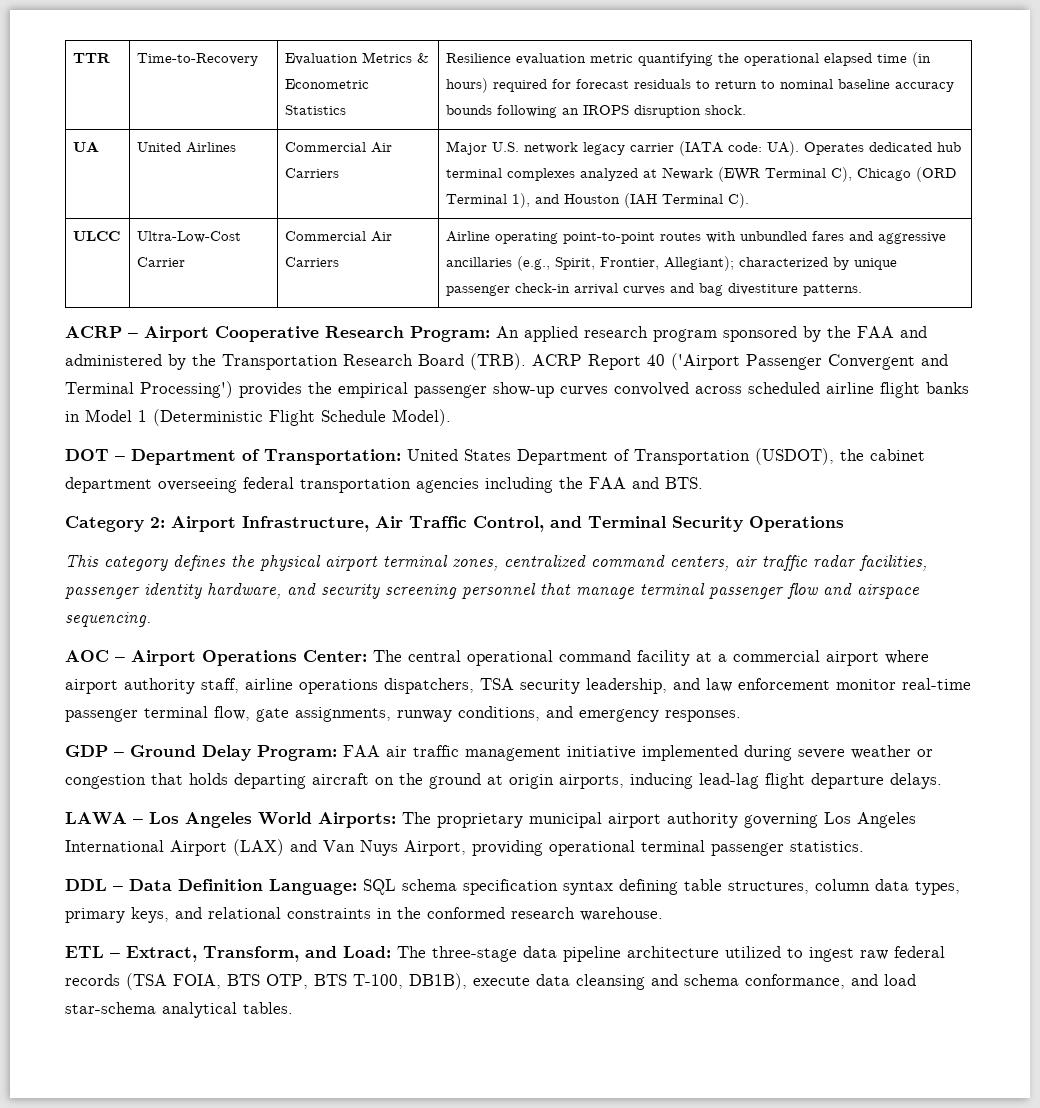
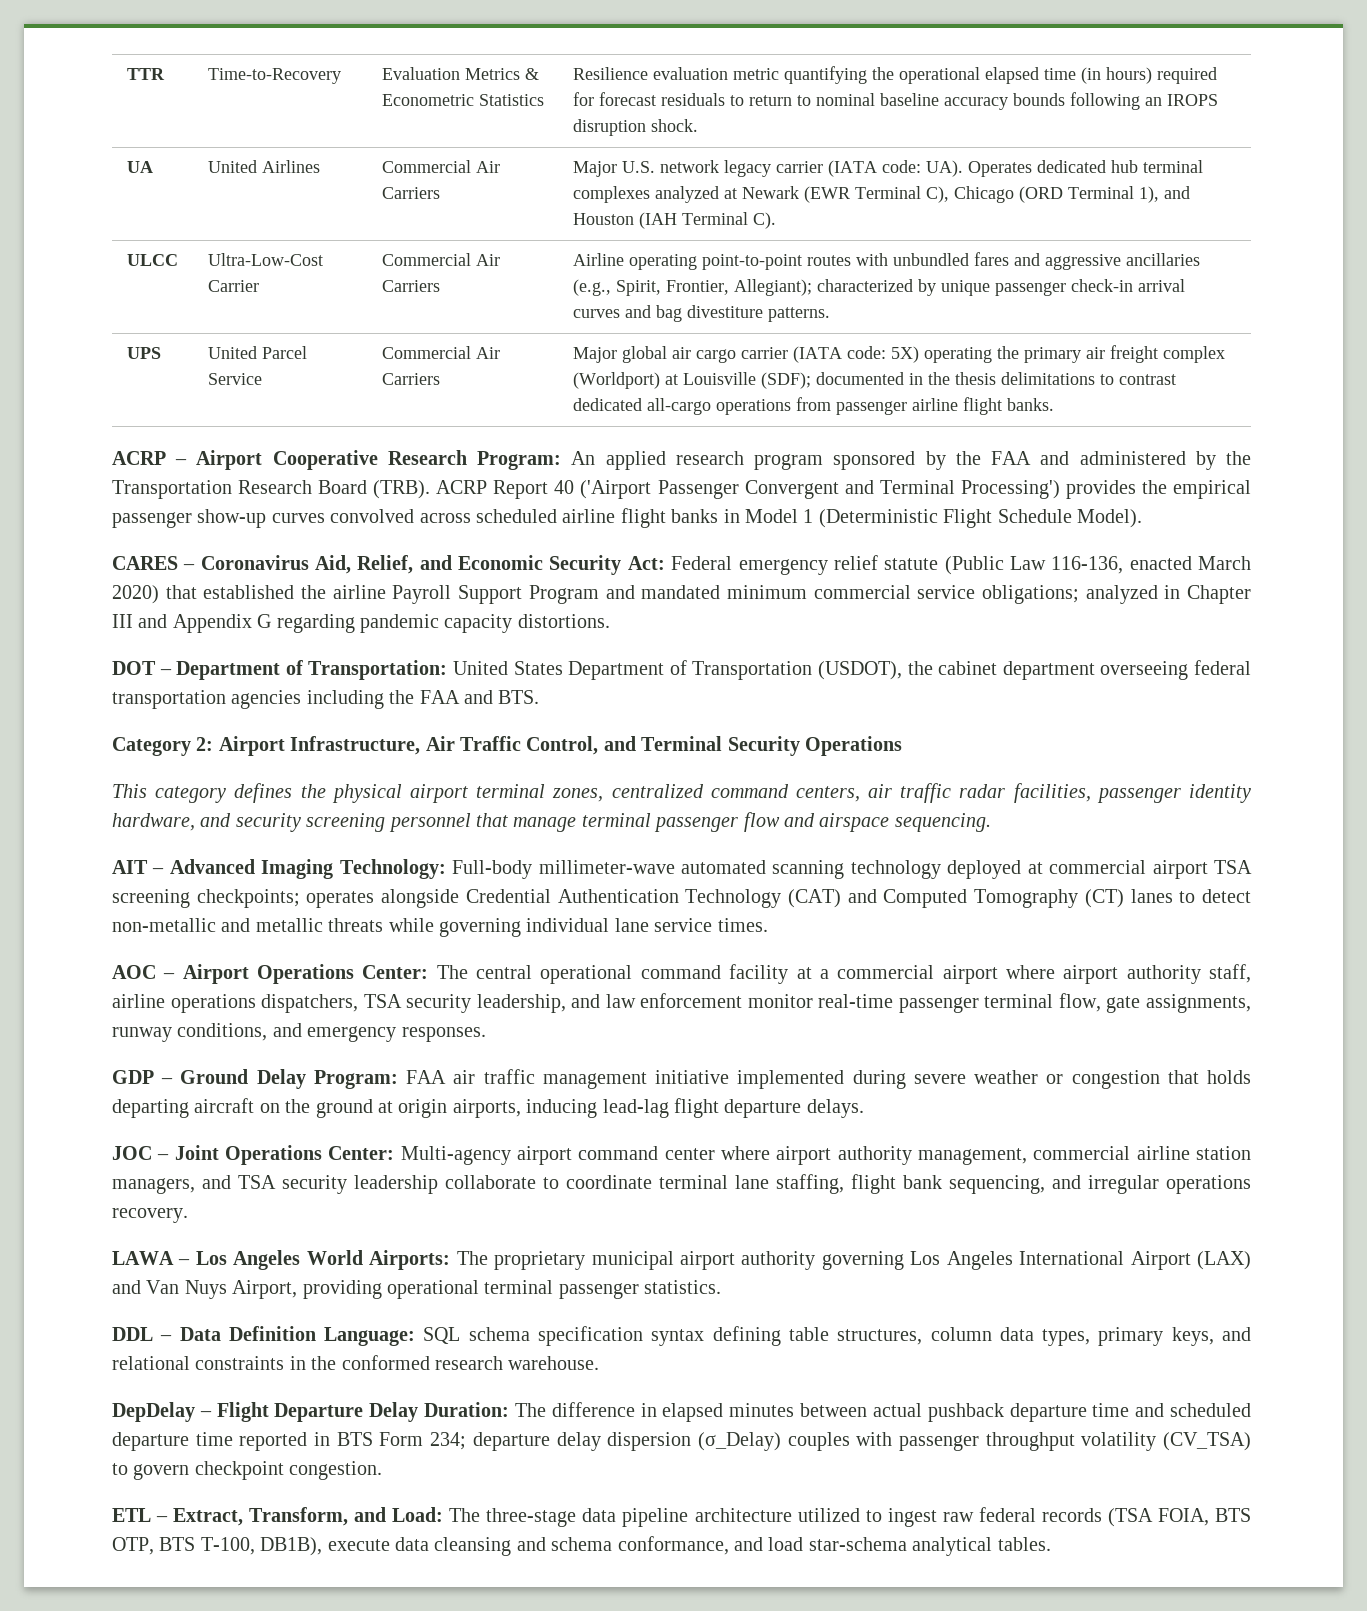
+ UPS | United Parcel Service | Commercial Air Carriers | Major global air cargo carrier (IATA code: 5X) operating the primary air freight complex (Worldport) at Louisville (SDF); documented in the thesis delimitations to contrast dedicated all-cargo operations from passenger airline flight banks.
+ CARES – Coronavirus Aid, Relief, and Economic Security Act: Federal emergency relief statute (Public Law 116-136, enacted March 2020) that established the airline Payroll Support Program and mandated minimum commercial service obligations; analyzed in Chapter III and Appendix G regarding pandemic capacity distortions.
+ AIT – Advanced Imaging Technology: Full-body millimeter-wave automated scanning technology deployed at commercial airport TSA screening checkpoints; operates alongside Credential Authentication Technology (CAT) and Computed Tomography (CT) lanes to detect non-metallic and metallic threats while governing individual lane service times.
+ JOC – Joint Operations Center: Multi-agency airport command center where airport authority management, commercial airline station managers, and TSA security leadership collaborate to coordinate terminal lane staffing, flight bank sequencing, and irregular operations recovery.
+ DepDelay – Flight Departure Delay Duration: The difference in elapsed minutes between actual pushback departure time and scheduled departure time reported in BTS Form 234; departure delay dispersion (σ_Delay) couples with passenger throughput volatility (CV_TSA) to govern checkpoint congestion.

